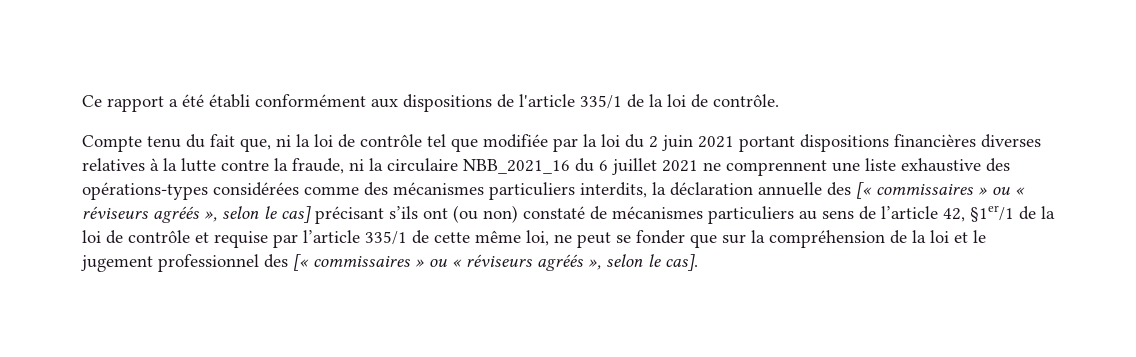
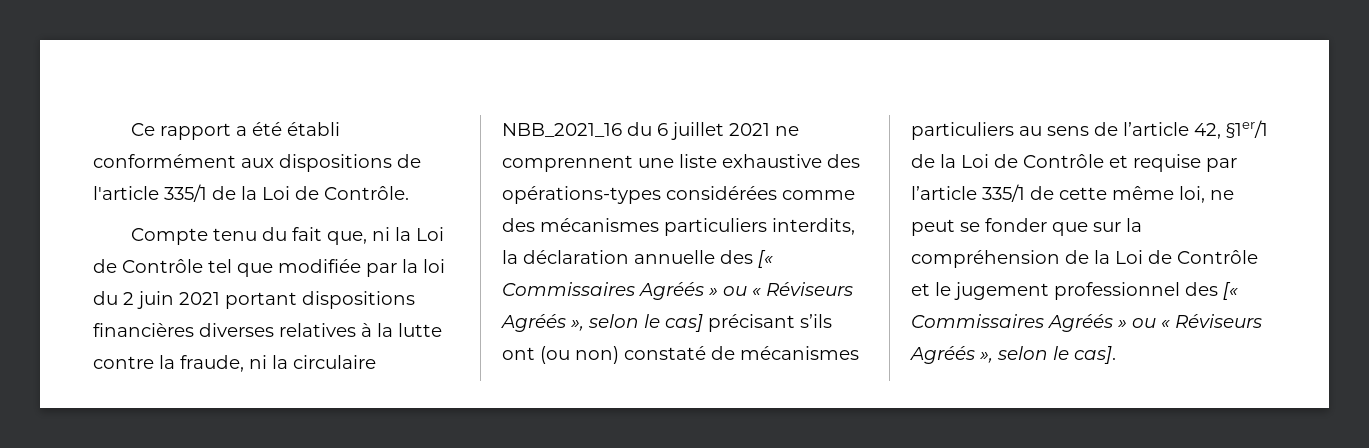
- Ce rapport a été établi conformément aux dispositions de l'article 335/1 de la loi de contrôle.
+ Ce rapport a été établi conformément aux dispositions de l'article 335/1 de la Loi de Contrôle.
- Compte tenu du fait que, ni la loi de contrôle tel que modifiée par la loi du 2 juin 2021 portant dispositions financières diverses relatives à la lutte contre la fraude, ni la circulaire NBB_2021_16 du 6 juillet 2021 ne comprennent une liste exhaustive des opérations-types considérées comme des mécanismes particuliers interdits, la déclaration annuelle des [« commissaires » ou « réviseurs agréés », selon le cas] précisant s’ils ont (ou non) constaté de mécanismes particuliers au sens de l’article 42, §1er/1 de la loi de contrôle et requise par l’article 335/1 de cette même loi, ne peut se fonder que sur la compréhension de la loi et le jugement professionnel des [« commissaires » ou « réviseurs agréés », selon le cas].
+ Compte tenu du fait que, ni la Loi de Contrôle tel que modifiée par la loi du 2 juin 2021 portant dispositions financières diverses relatives à la lutte contre la fraude, ni la circulaire NBB_2021_16 du 6 juillet 2021 ne comprennent une liste exhaustive des opérations-types considérées comme des mécanismes particuliers interdits, la déclaration annuelle des [« Commissaires Agréés » ou « Réviseurs Agréés », selon le cas] précisant s’ils ont (ou non) constaté de mécanismes particuliers au sens de l’article 42, §1er/1 de la Loi de Contrôle et requise par l’article 335/1 de cette même loi, ne peut se fonder que sur la compréhension de la Loi de Contrôle et le jugement professionnel des [« Commissaires Agréés » ou « Réviseurs Agréés », selon le cas].

